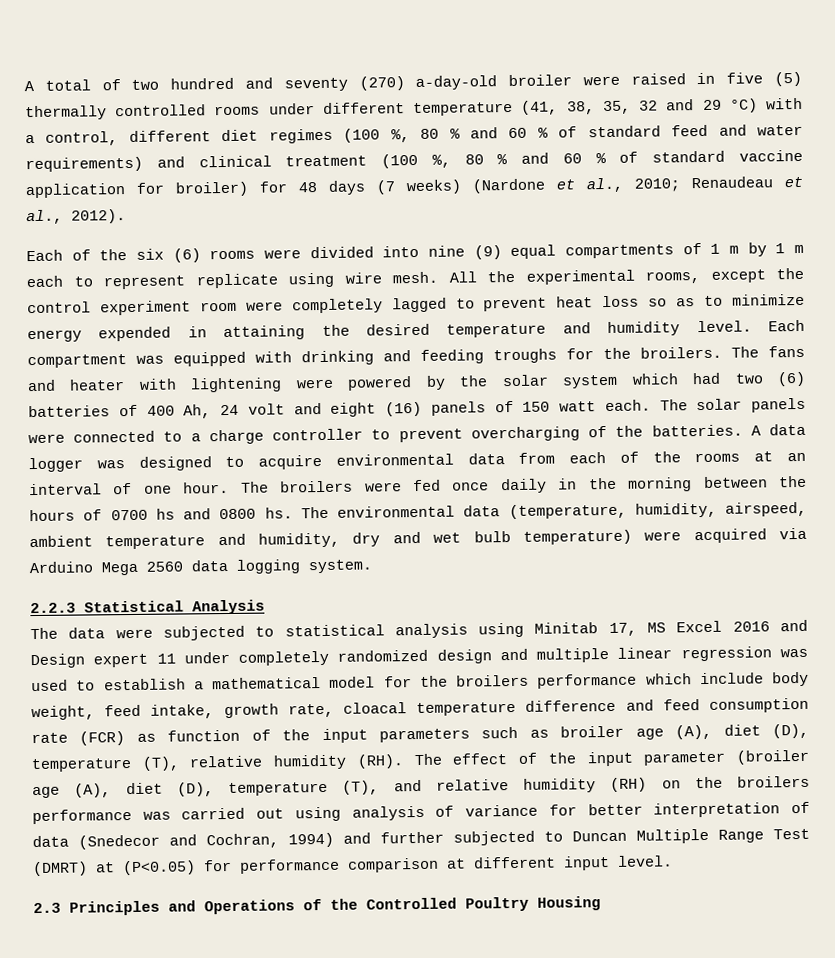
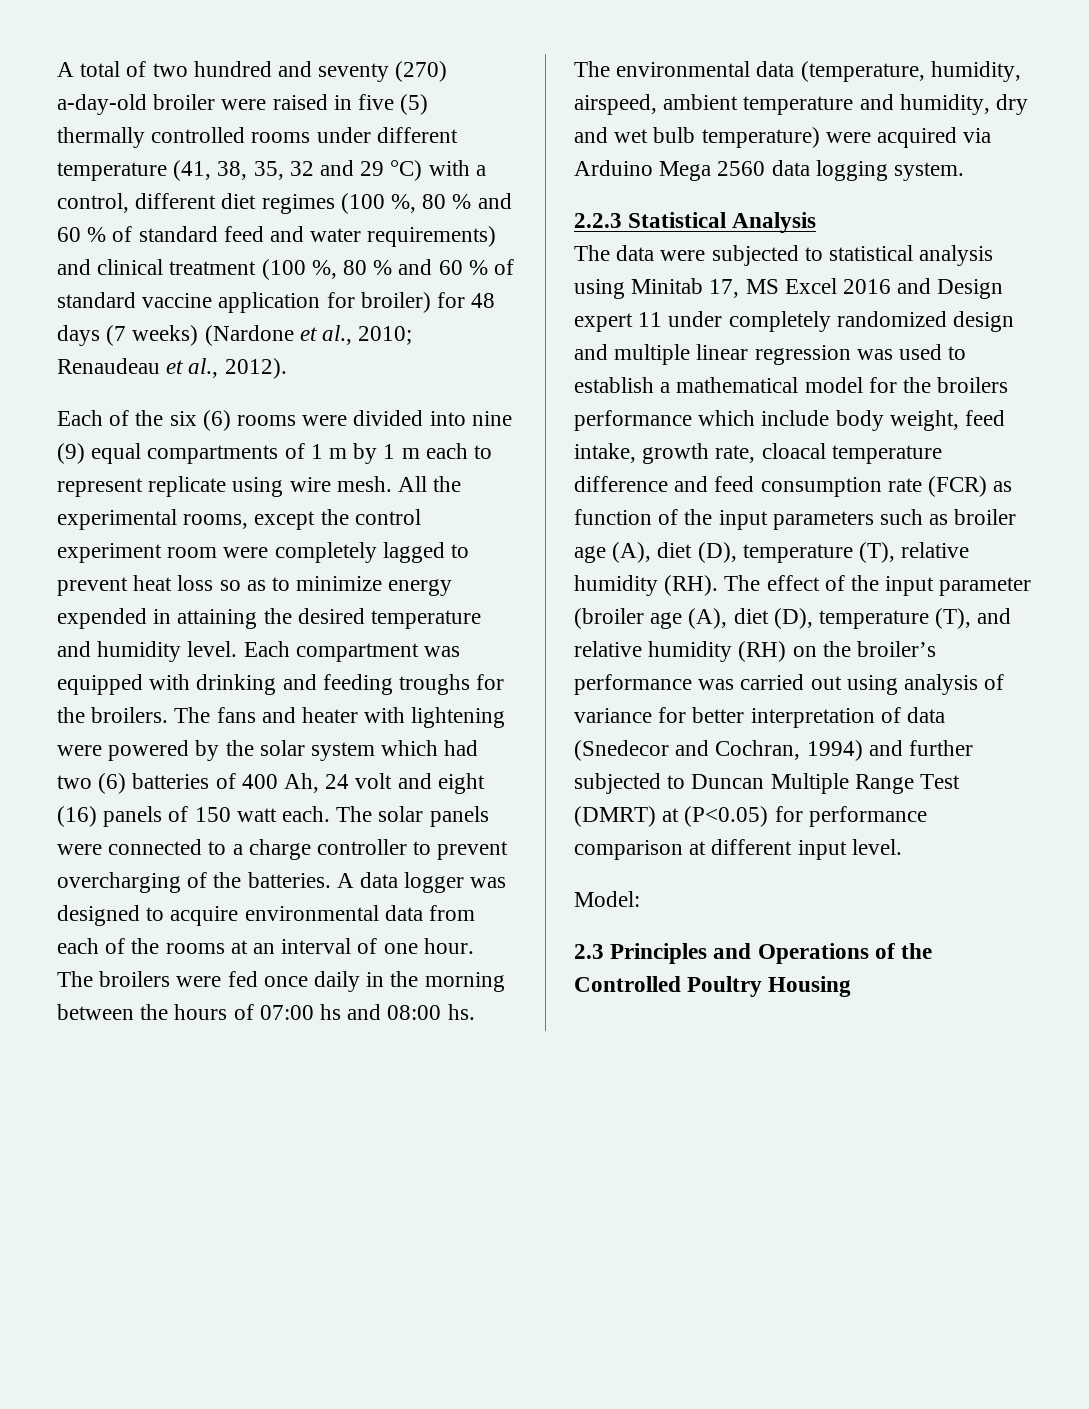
- The broilers were fed once daily in the morning between the hours of 0700 hs and 0800 hs.
+ The broilers were fed once daily in the morning between the hours of 07:00 hs and 08:00 hs.
- The data were subjected to statistical analysis using Minitab 17, MS Excel 2016 and Design expert 11 under completely randomized design and multiple linear regression was used to establish a mathematical model for the broilers performance which include body weight, feed intake, growth rate, cloacal temperature difference and feed consumption rate (FCR) as function of the input parameters such as broiler age (A), diet (D), temperature (T), relative humidity (RH). The effect of the input parameter (broiler age (A), diet (D), temperature (T), and relative humidity (RH) on the broilers performance was carried out using analysis of variance for better interpretation of data (Snedecor and Cochran, 1994) and further subjected to Duncan Multiple Range Test (DMRT) at (P˂0.05) for performance comparison at different input level.
+ The data were subjected to statistical analysis using Minitab 17, MS Excel 2016 and Design expert 11 under completely randomized design and multiple linear regression was used to establish a mathematical model for the broilers performance which include body weight, feed intake, growth rate, cloacal temperature difference and feed consumption rate (FCR) as function of the input parameters such as broiler age (A), diet (D), temperature (T), relative humidity (RH). The effect of the input parameter (broiler age (A), diet (D), temperature (T), and relative humidity (RH) on the broiler’s performance was carried out using analysis of variance for better interpretation of data (Snedecor and Cochran, 1994) and further subjected to Duncan Multiple Range Test (DMRT) at (P˂0.05) for performance comparison at different input level.
+ Model:

